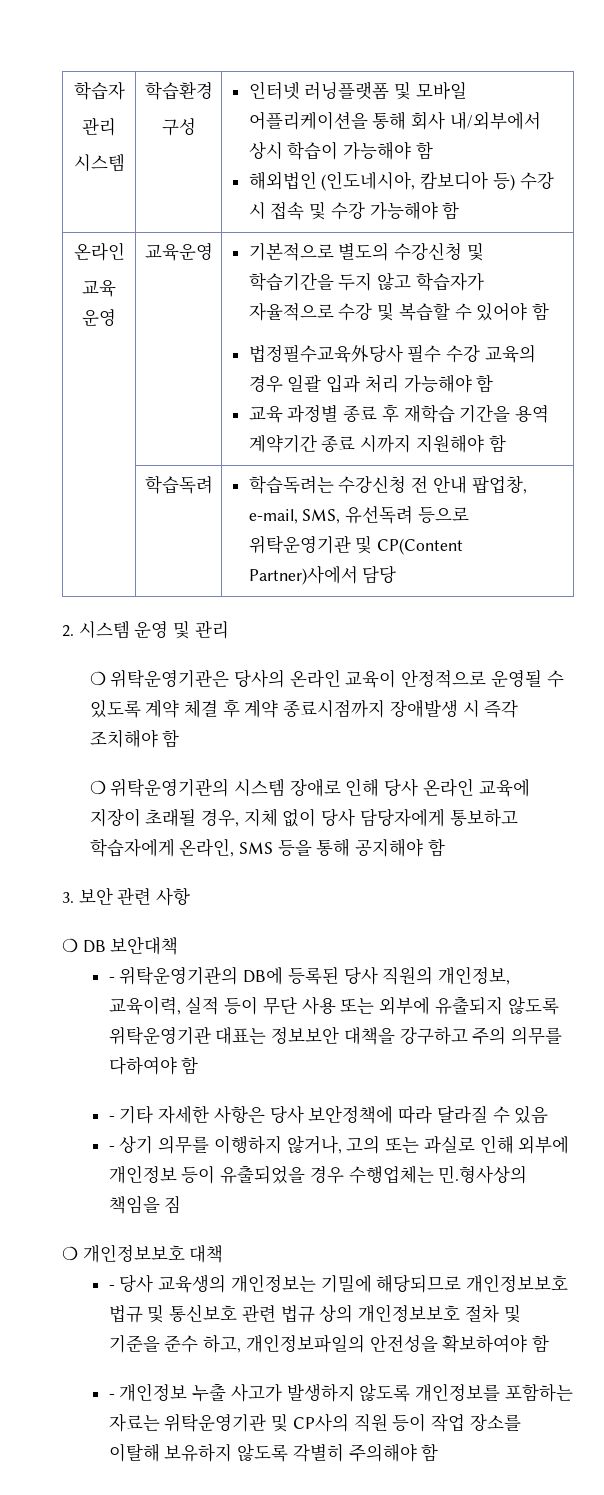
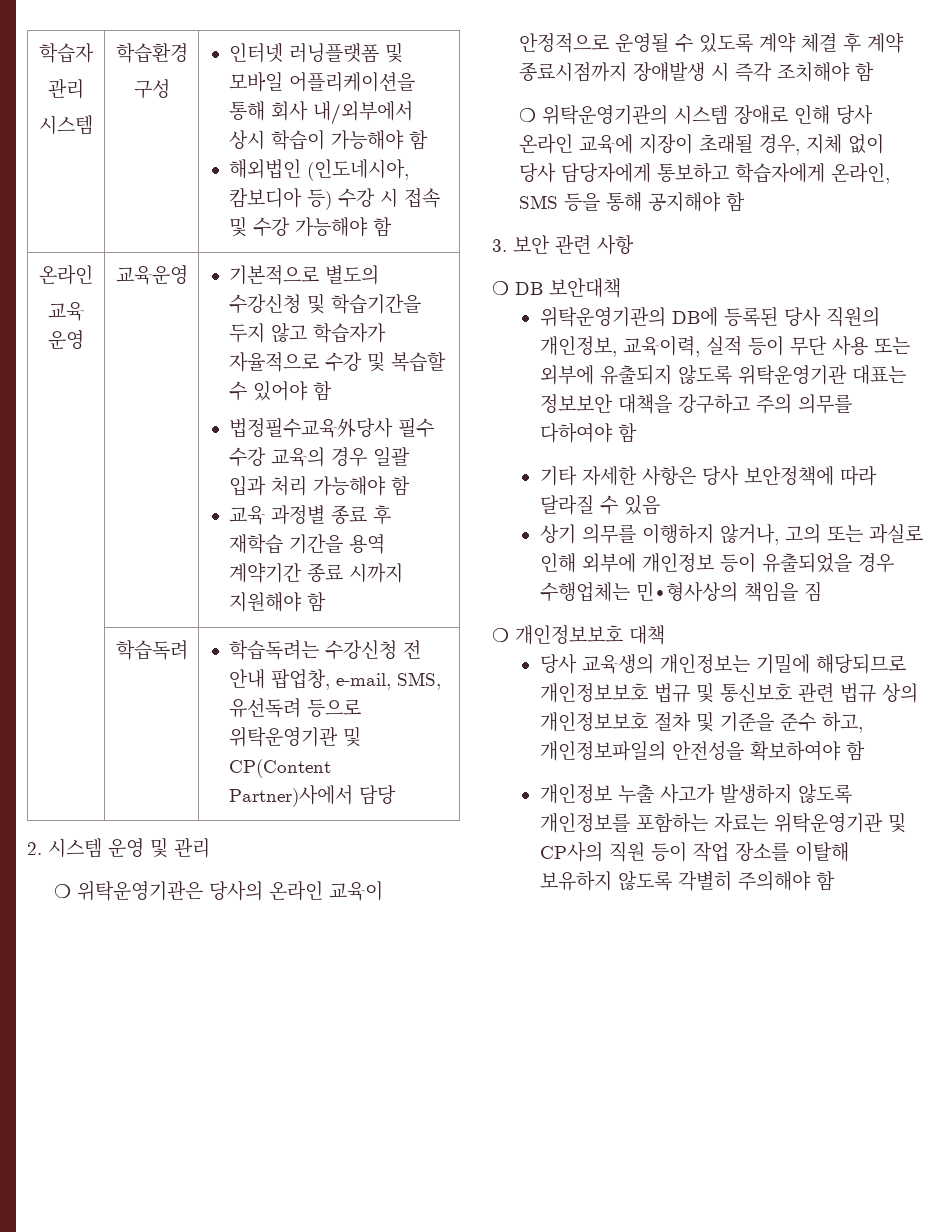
- - 위탁운영기관의 DB에 등록된 당사 직원의 개인정보, 교육이력, 실적 등이 무단 사용 또는 외부에 유출되지 않도록 위탁운영기관 대표는 정보보안 대책을 강구하고 주의 의무를 다하여야 함
+ 위탁운영기관의 DB에 등록된 당사 직원의 개인정보, 교육이력, 실적 등이 무단 사용 또는 외부에 유출되지 않도록 위탁운영기관 대표는 정보보안 대책을 강구하고 주의 의무를 다하여야 함
- - 기타 자세한 사항은 당사 보안정책에 따라 달라질 수 있음
+ 기타 자세한 사항은 당사 보안정책에 따라 달라질 수 있음
- - 상기 의무를 이행하지 않거나, 고의 또는 과실로 인해 외부에 개인정보 등이 유출되었을 경우 수행업체는 민․형사상의 책임을 짐
+ 상기 의무를 이행하지 않거나, 고의 또는 과실로 인해 외부에 개인정보 등이 유출되었을 경우 수행업체는 민∙형사상의 책임을 짐
- - 당사 교육생의 개인정보는 기밀에 해당되므로 개인정보보호 법규 및 통신보호 관련 법규 상의 개인정보보호 절차 및 기준을 준수 하고, 개인정보파일의 안전성을 확보하여야 함
+ 당사 교육생의 개인정보는 기밀에 해당되므로 개인정보보호 법규 및 통신보호 관련 법규 상의 개인정보보호 절차 및 기준을 준수 하고, 개인정보파일의 안전성을 확보하여야 함
- - 개인정보 누출 사고가 발생하지 않도록 개인정보를 포함하는 자료는 위탁운영기관 및 CP사의 직원 등이 작업 장소를 이탈해 보유하지 않도록 각별히 주의해야 함
+ 개인정보 누출 사고가 발생하지 않도록 개인정보를 포함하는 자료는 위탁운영기관 및 CP사의 직원 등이 작업 장소를 이탈해 보유하지 않도록 각별히 주의해야 함

